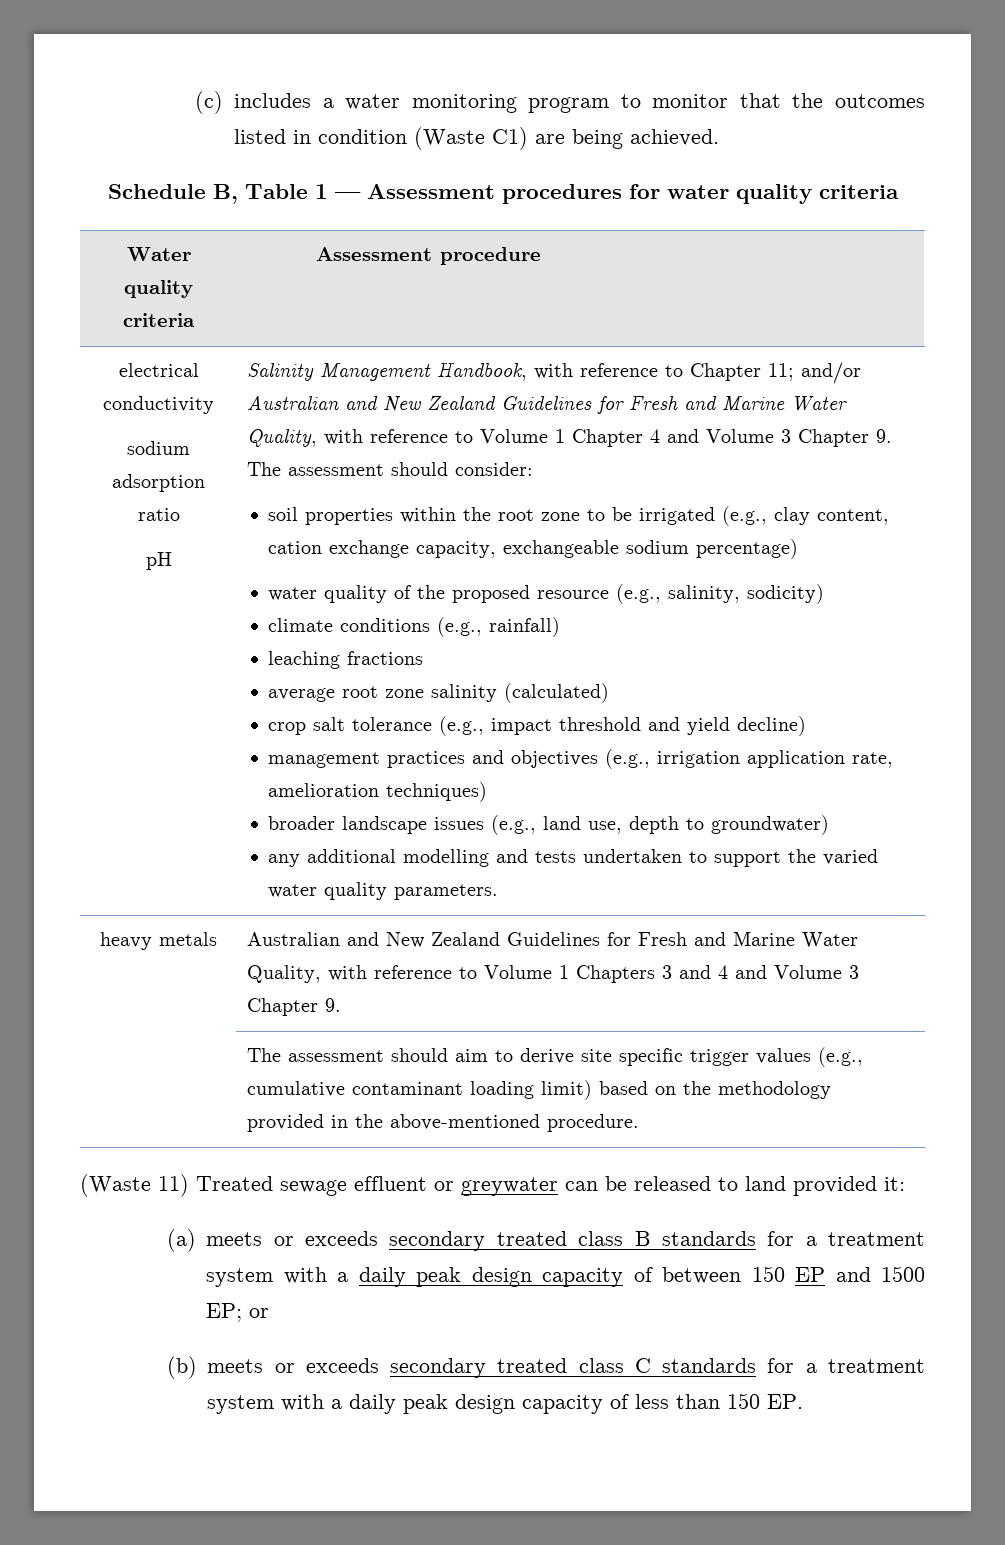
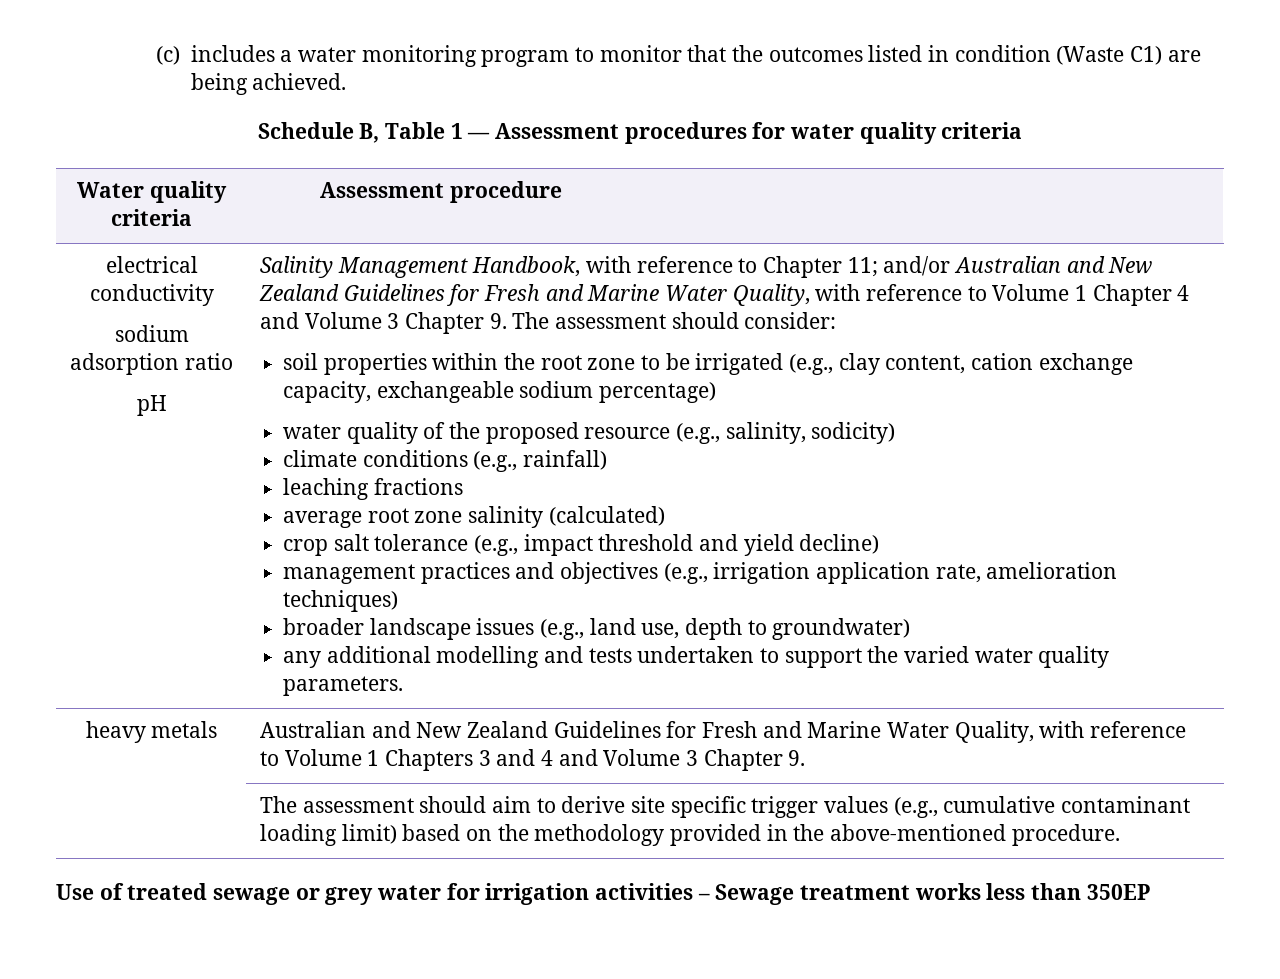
- (Waste 11) Treated sewage effluent or greywater can be released to land provided it:
- (a) meets or exceeds secondary treated class B standards for a treatment system with a daily peak design capacity of between 150 EP and 1500 EP; or
- (b) meets or exceeds secondary treated class C standards for a treatment system with a daily peak design capacity of less than 150 EP.
+ Use of treated sewage or grey water for irrigation activities – Sewage treatment works less than 350EP

